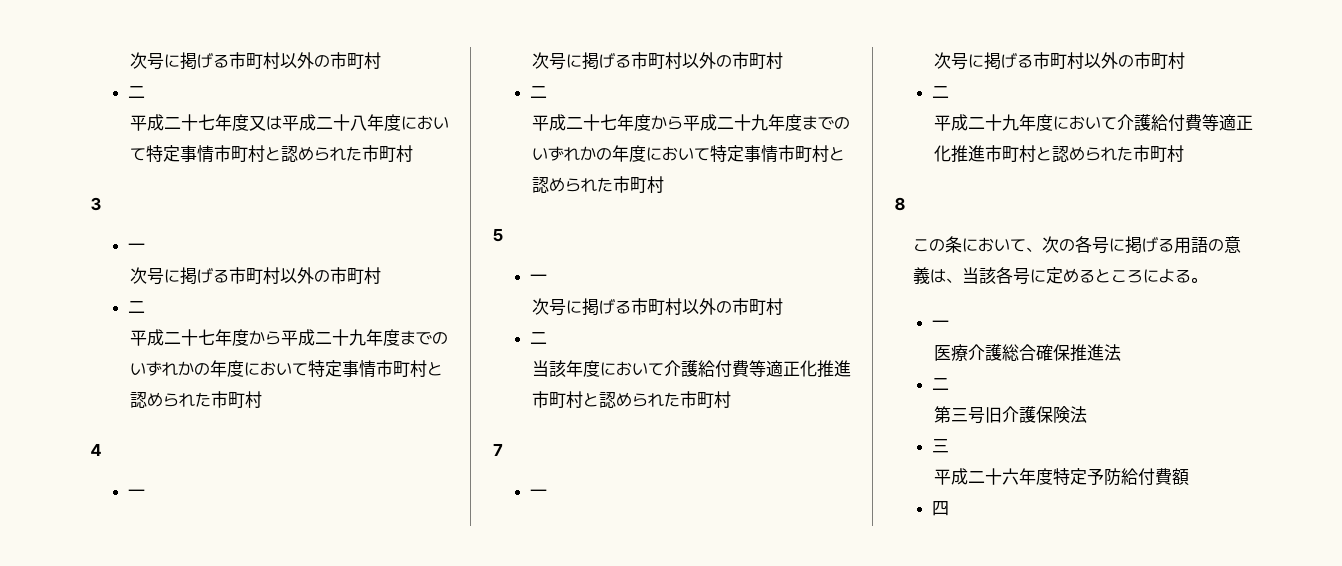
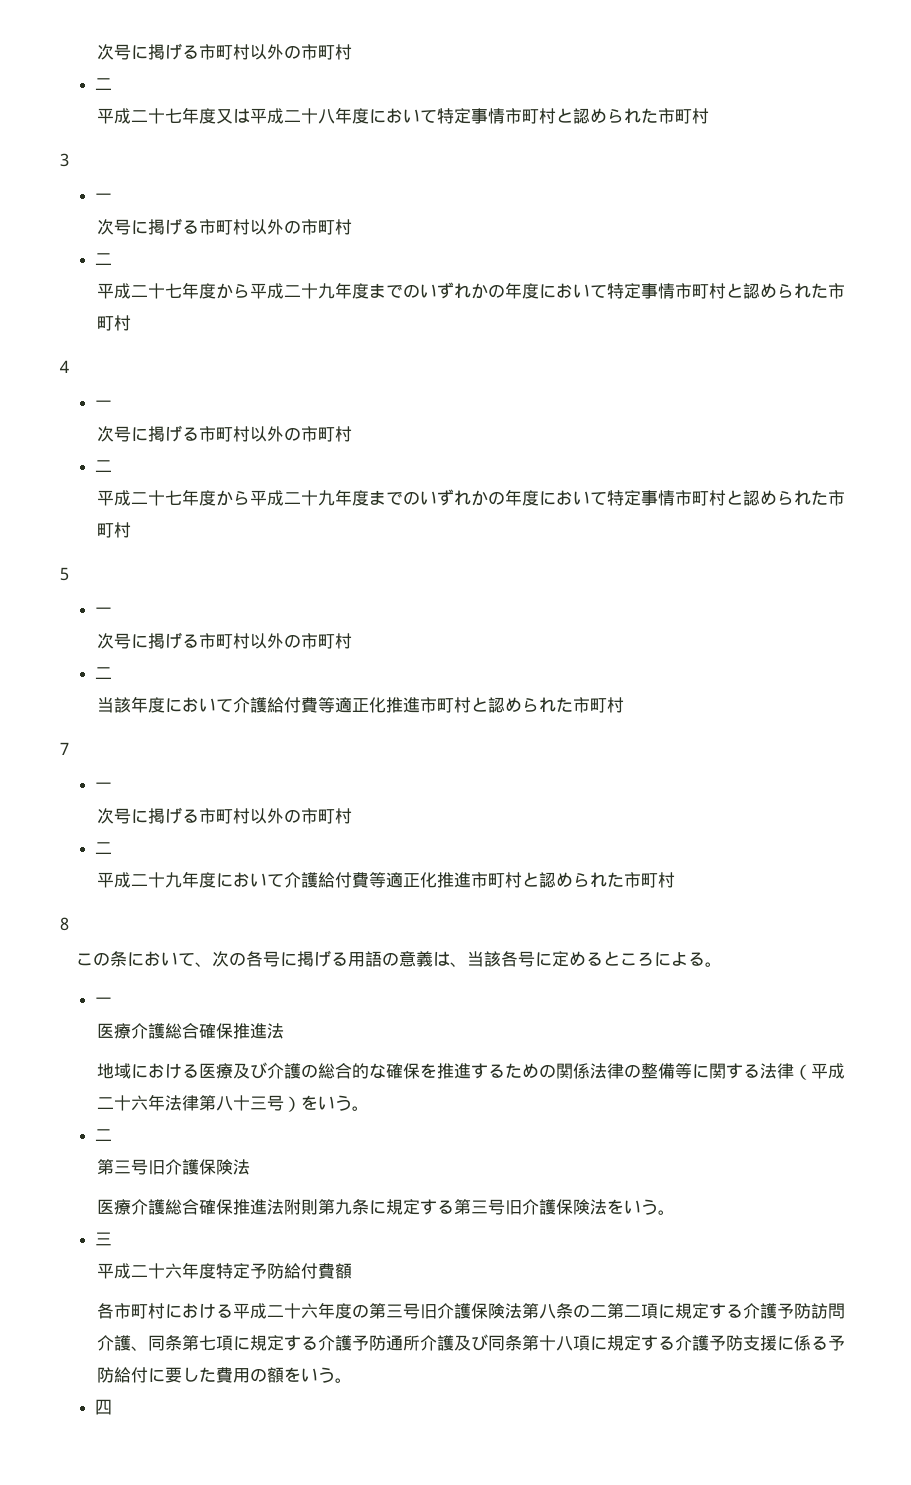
+ 地域における医療及び介護の総合的な確保を推進するための関係法律の整備等に関する法律（平成二十六年法律第八十三号）をいう。
+ 医療介護総合確保推進法附則第九条に規定する第三号旧介護保険法をいう。
+ 各市町村における平成二十六年度の第三号旧介護保険法第八条の二第二項に規定する介護予防訪問介護、同条第七項に規定する介護予防通所介護及び同条第十八項に規定する介護予防支援に係る予防給付に要した費用の額をいう。

